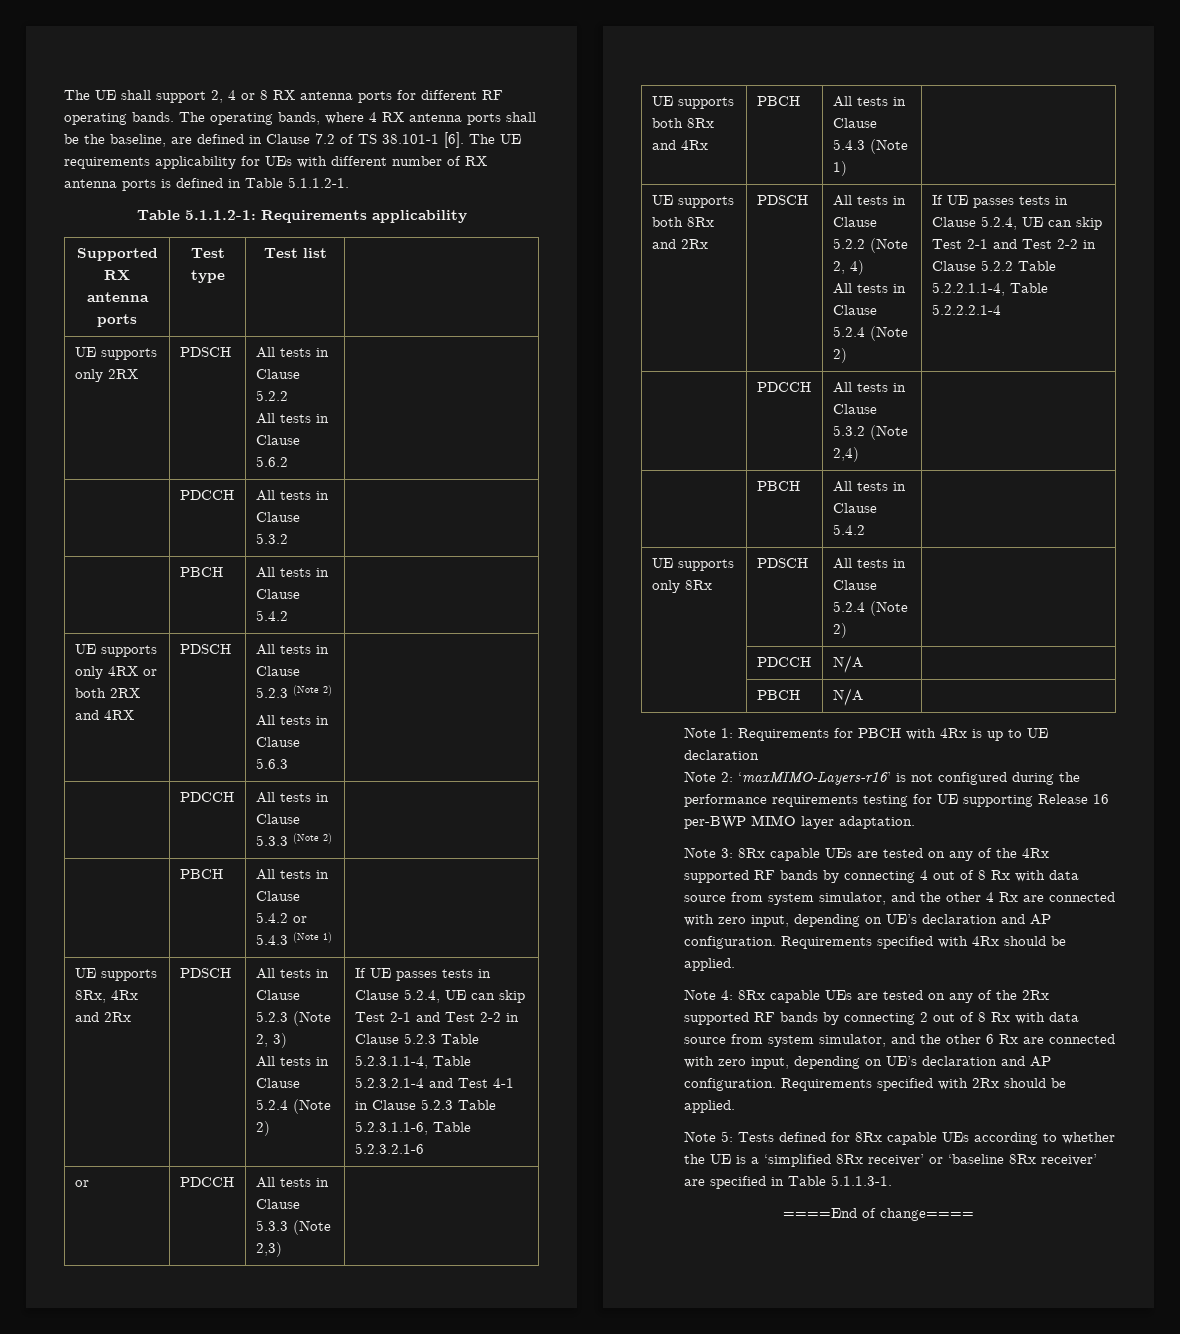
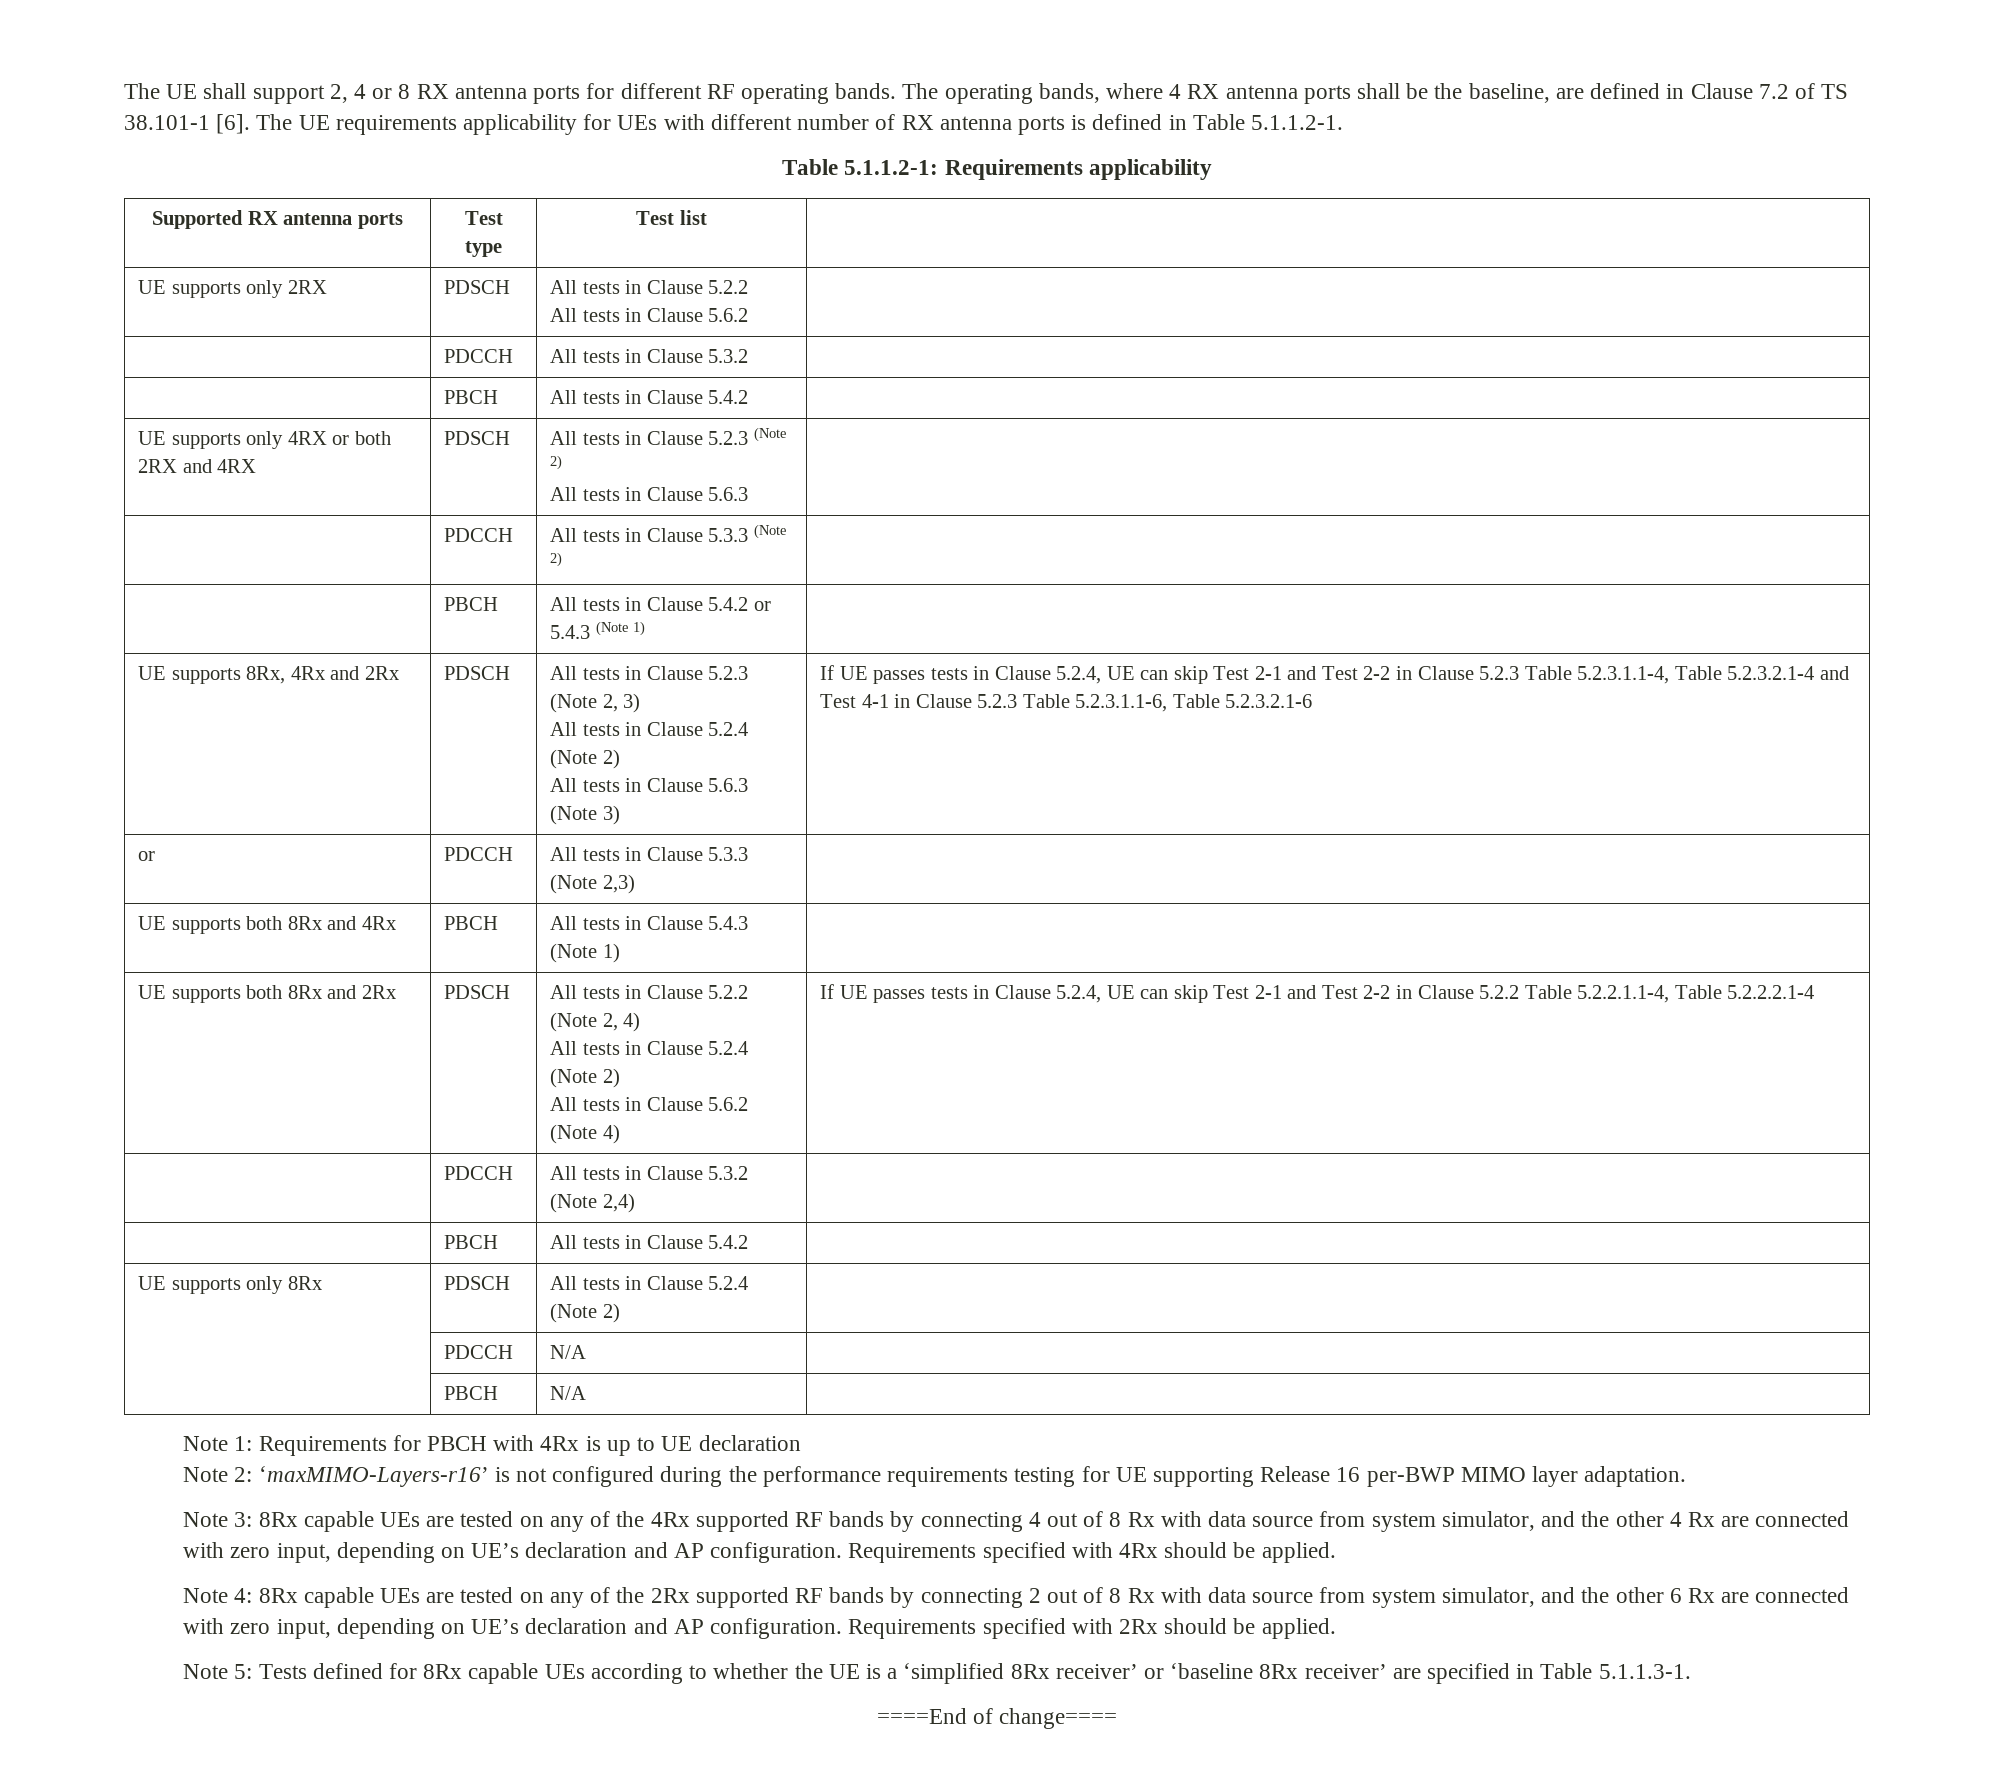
+ All tests in Clause 5.6.3 (Note 3)
+ All tests in Clause 5.6.2 (Note 4)

